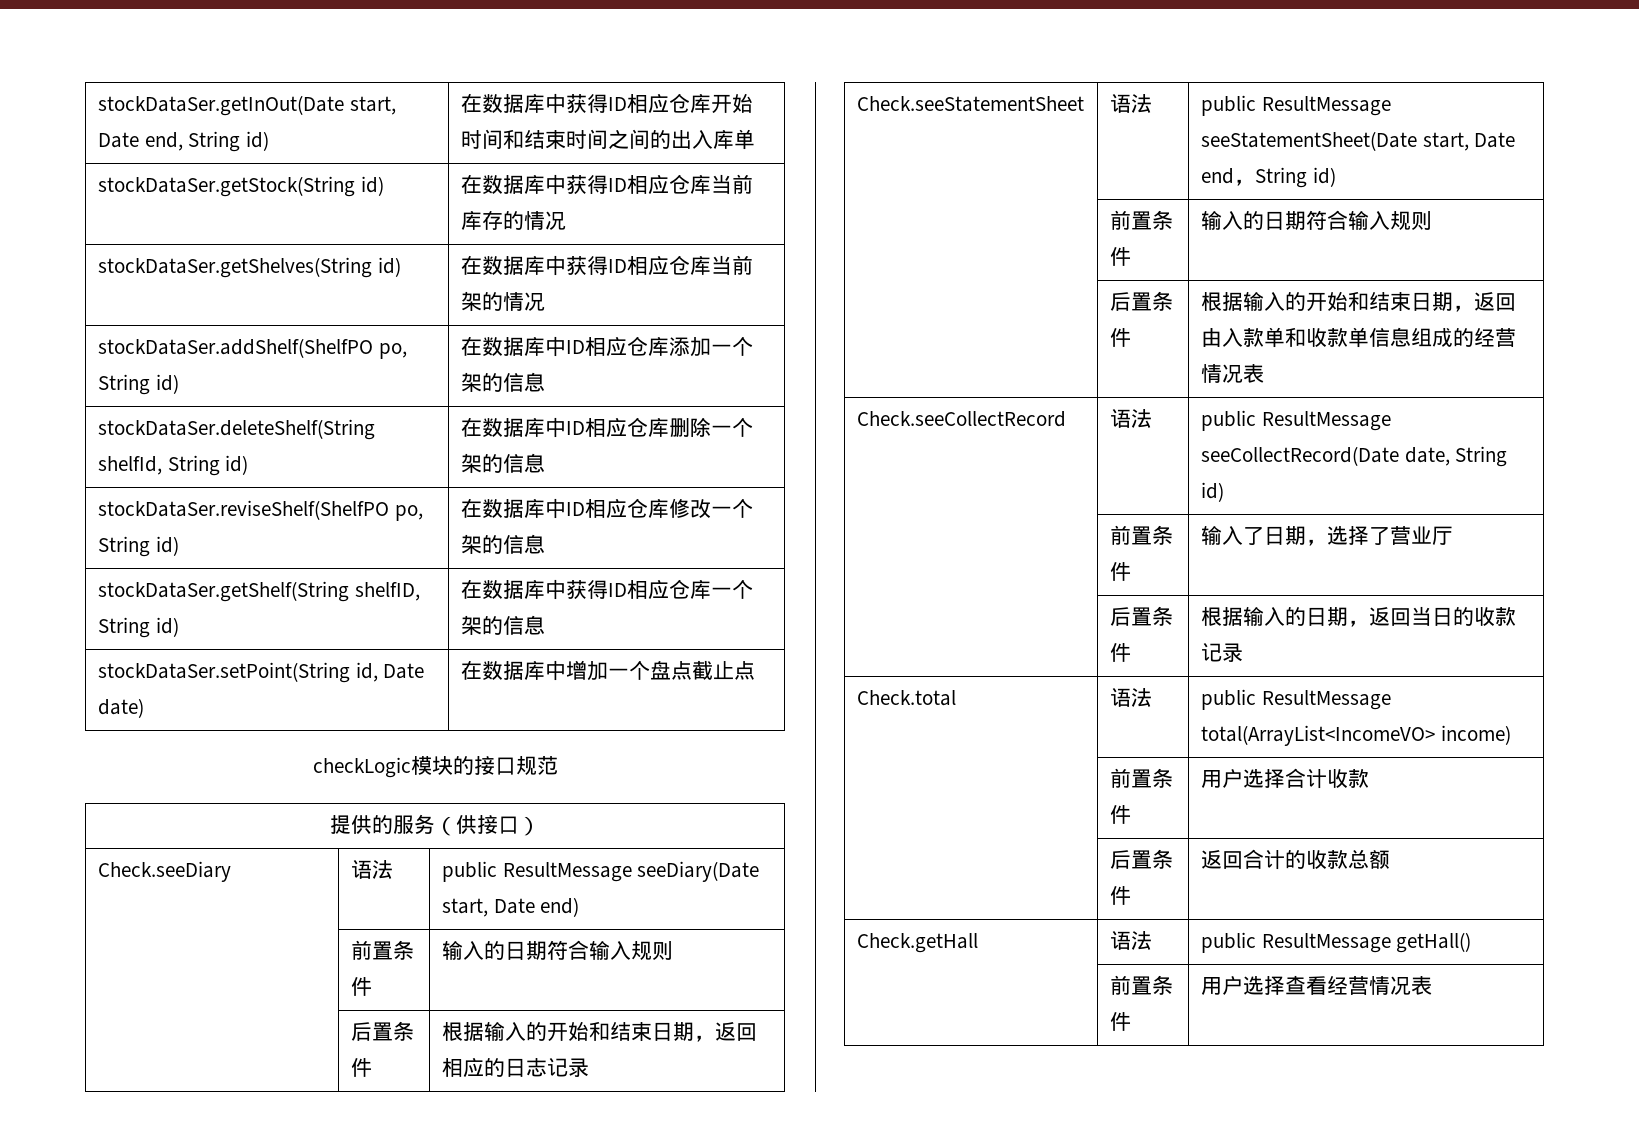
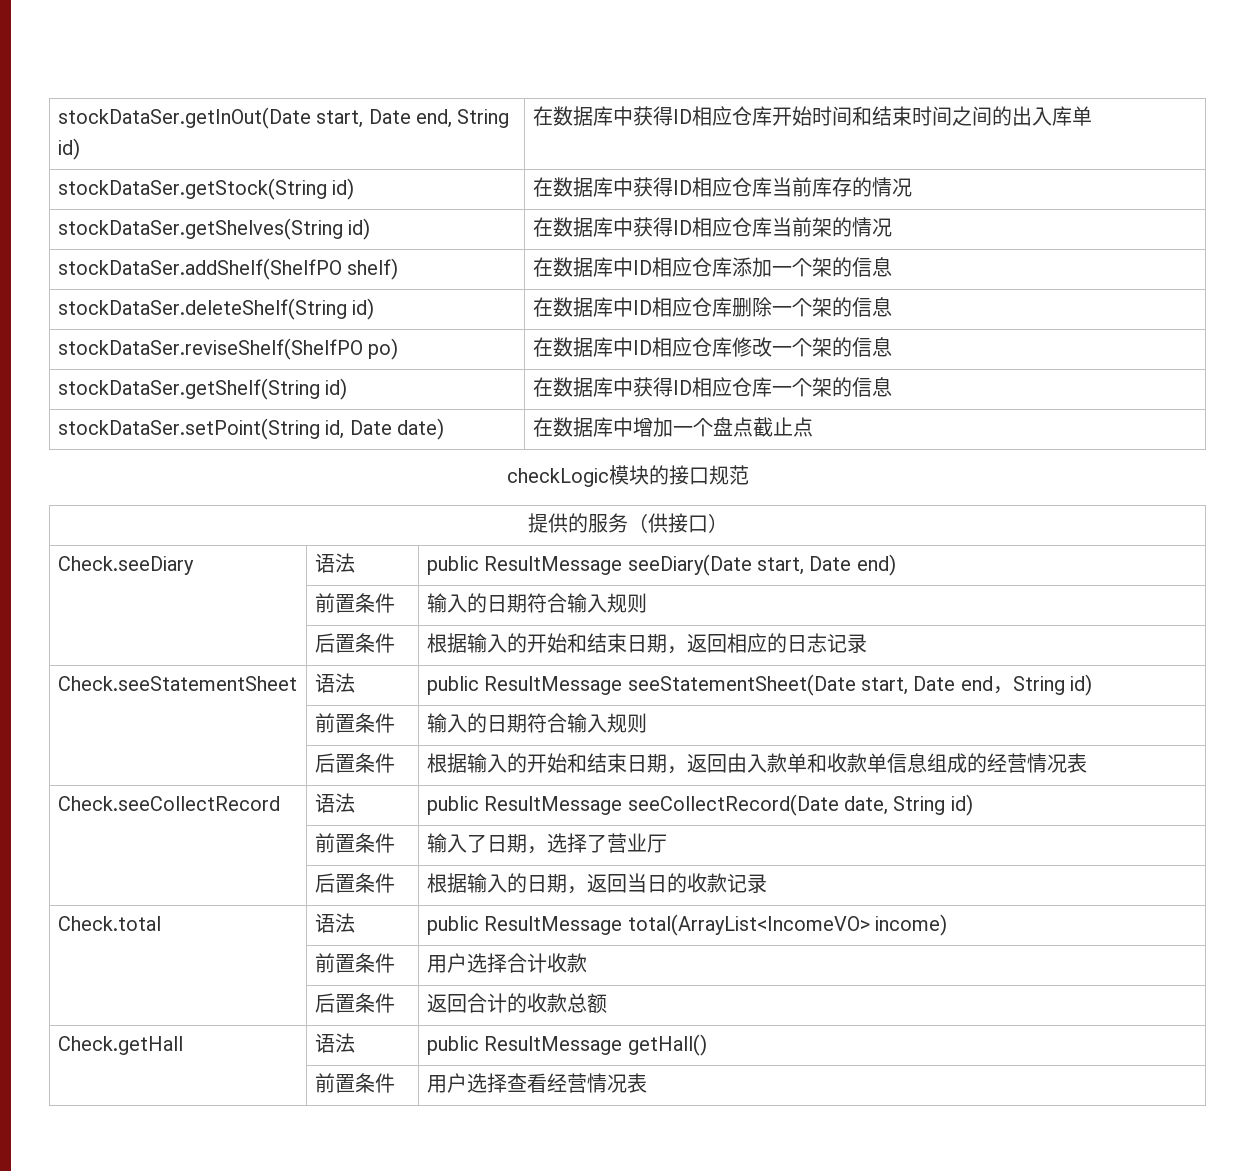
- stockDataSer.addShelf(ShelfPO po, String id) | 在数据库中ID相应仓库添加一个架的信息
+ stockDataSer.addShelf(ShelfPO shelf) | 在数据库中ID相应仓库添加一个架的信息
- stockDataSer.deleteShelf(String shelfId, String id) | 在数据库中ID相应仓库删除一个架的信息
+ stockDataSer.deleteShelf(String id) | 在数据库中ID相应仓库删除一个架的信息
- stockDataSer.reviseShelf(ShelfPO po, String id) | 在数据库中ID相应仓库修改一个架的信息
+ stockDataSer.reviseShelf(ShelfPO po) | 在数据库中ID相应仓库修改一个架的信息
- stockDataSer.getShelf(String shelfID, String id) | 在数据库中获得ID相应仓库一个架的信息
+ stockDataSer.getShelf(String id) | 在数据库中获得ID相应仓库一个架的信息

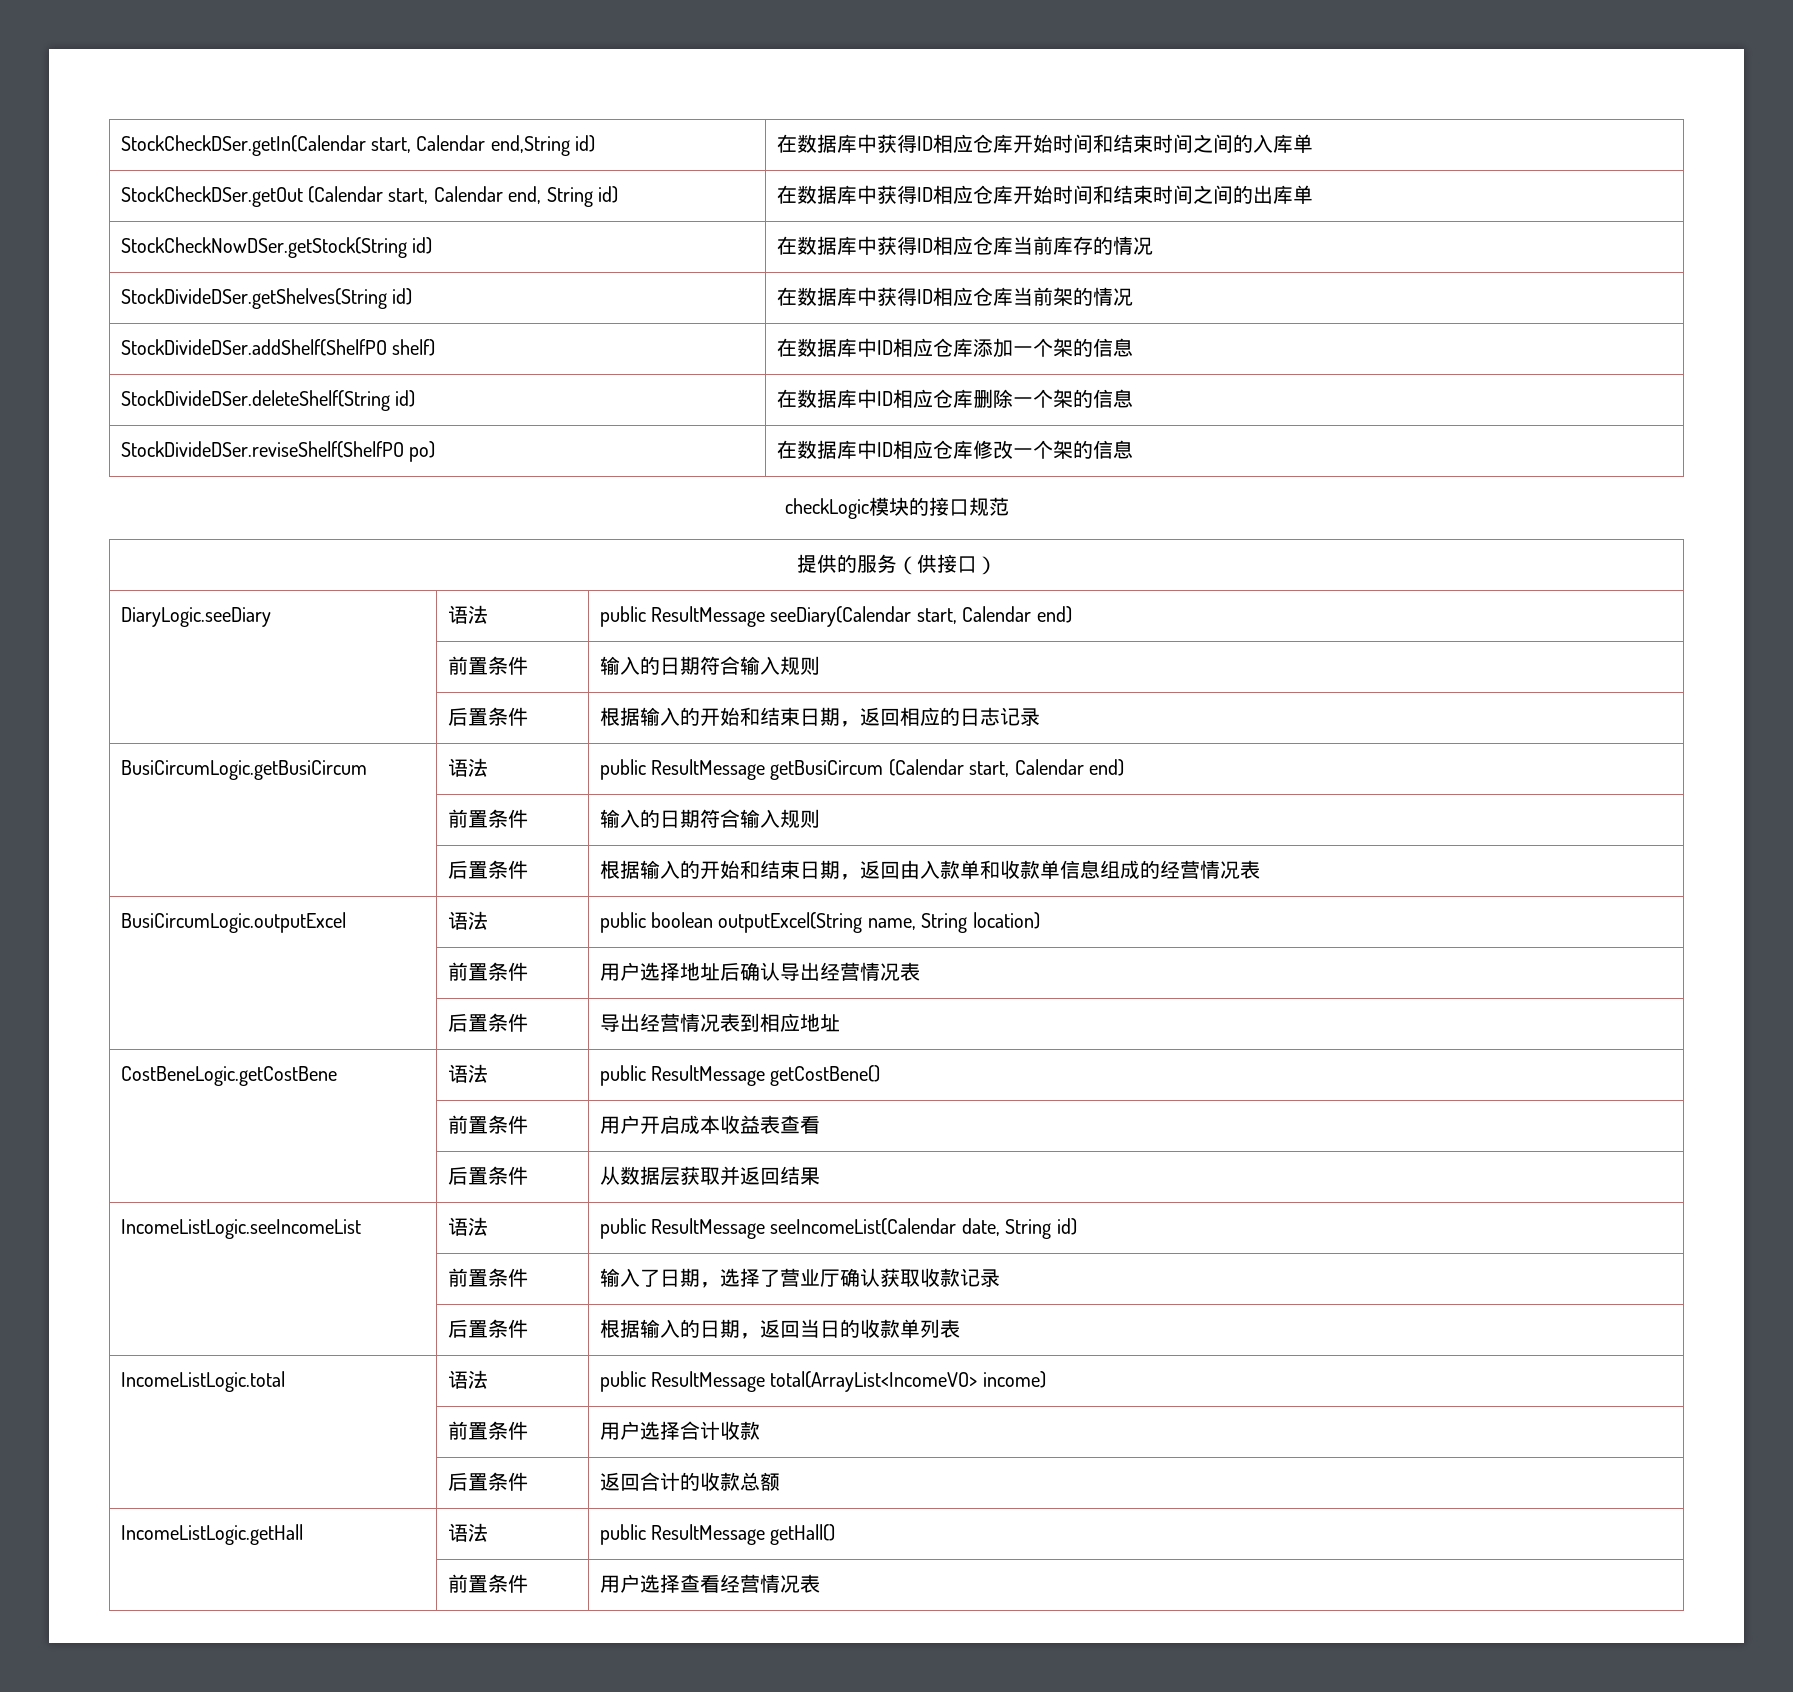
- stockDataSer.getInOut(Date start, Date end, String id) | 在数据库中获得ID相应仓库开始时间和结束时间之间的出入库单
- stockDataSer.getStock(String id) | 在数据库中获得ID相应仓库当前库存的情况
+ StockCheckDSer.getIn(Calendar start, Calendar end,String id) | 在数据库中获得ID相应仓库开始时间和结束时间之间的入库单
+ StockCheckDSer.getOut (Calendar start, Calendar end, String id) | 在数据库中获得ID相应仓库开始时间和结束时间之间的出库单
+ StockCheckNowDSer.getStock(String id) | 在数据库中获得ID相应仓库当前库存的情况
- stockDataSer.getShelves(String id) | 在数据库中获得ID相应仓库当前架的情况
+ StockDivideDSer.getShelves(String id) | 在数据库中获得ID相应仓库当前架的情况
- stockDataSer.addShelf(ShelfPO shelf) | 在数据库中ID相应仓库添加一个架的信息
+ StockDivideDSer.addShelf(ShelfPO shelf) | 在数据库中ID相应仓库添加一个架的信息
- stockDataSer.deleteShelf(String id) | 在数据库中ID相应仓库删除一个架的信息
+ StockDivideDSer.deleteShelf(String id) | 在数据库中ID相应仓库删除一个架的信息
- stockDataSer.reviseShelf(ShelfPO po) | 在数据库中ID相应仓库修改一个架的信息
+ StockDivideDSer.reviseShelf(ShelfPO po) | 在数据库中ID相应仓库修改一个架的信息
- stockDataSer.getShelf(String id) | 在数据库中获得ID相应仓库一个架的信息
- stockDataSer.setPoint(String id, Date date) | 在数据库中增加一个盘点截止点
- Check.seeDiary | 语法 | public ResultMessage seeDiary(Date start, Date end)
+ DiaryLogic.seeDiary | 语法 | public ResultMessage seeDiary(Calendar start, Calendar end)
- Check.seeStatementSheet | 语法 | public ResultMessage seeStatementSheet(Date start, Date end，String id)
+ BusiCircumLogic.getBusiCircum | 语法 | public ResultMessage getBusiCircum (Calendar start, Calendar end)
- Check.seeCollectRecord | 语法 | public ResultMessage seeCollectRecord(Date date, String id)
+ BusiCircumLogic.outputExcel | 语法 | public boolean outputExcel(String name, String location)
+ | 前置条件 | 用户选择地址后确认导出经营情况表
+ | 后置条件 | 导出经营情况表到相应地址
+ CostBeneLogic.getCostBene | 语法 | public ResultMessage getCostBene()
+ | 前置条件 | 用户开启成本收益表查看
+ | 后置条件 | 从数据层获取并返回结果
+ IncomeListLogic.seeIncomeList | 语法 | public ResultMessage seeIncomeList(Calendar date, String id)
- | 前置条件 | 输入了日期，选择了营业厅
+ | 前置条件 | 输入了日期，选择了营业厅确认获取收款记录
- | 后置条件 | 根据输入的日期，返回当日的收款记录
- Check.total | 语法 | public ResultMessage total(ArrayList<IncomeVO> income)
+ | 后置条件 | 根据输入的日期，返回当日的收款单列表
+ IncomeListLogic.total | 语法 | public ResultMessage total(ArrayList<IncomeVO> income)
- Check.getHall | 语法 | public ResultMessage getHall()
+ IncomeListLogic.getHall | 语法 | public ResultMessage getHall()

